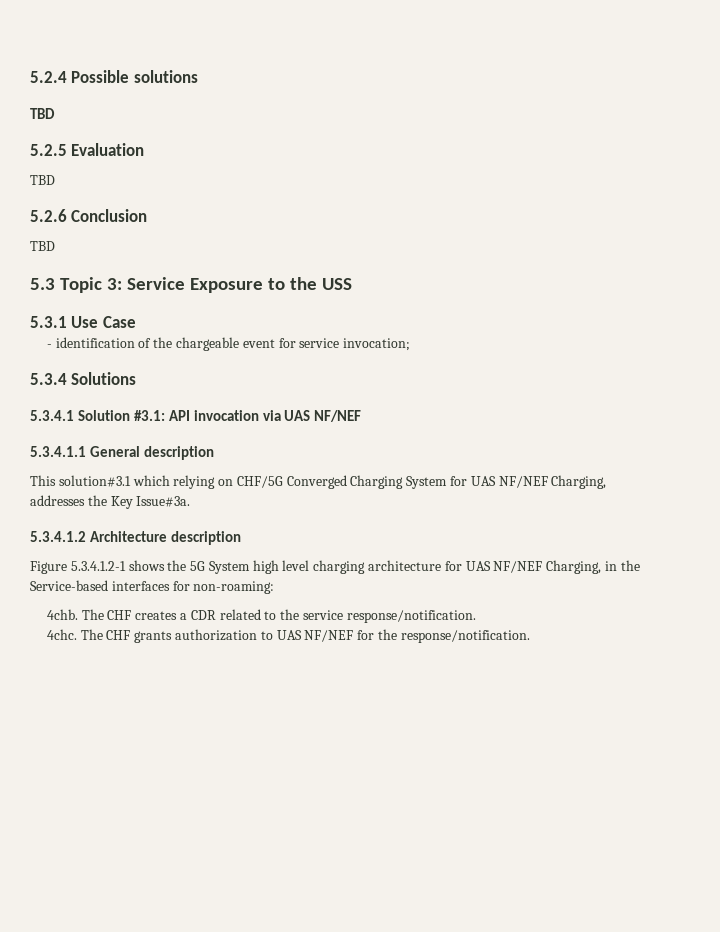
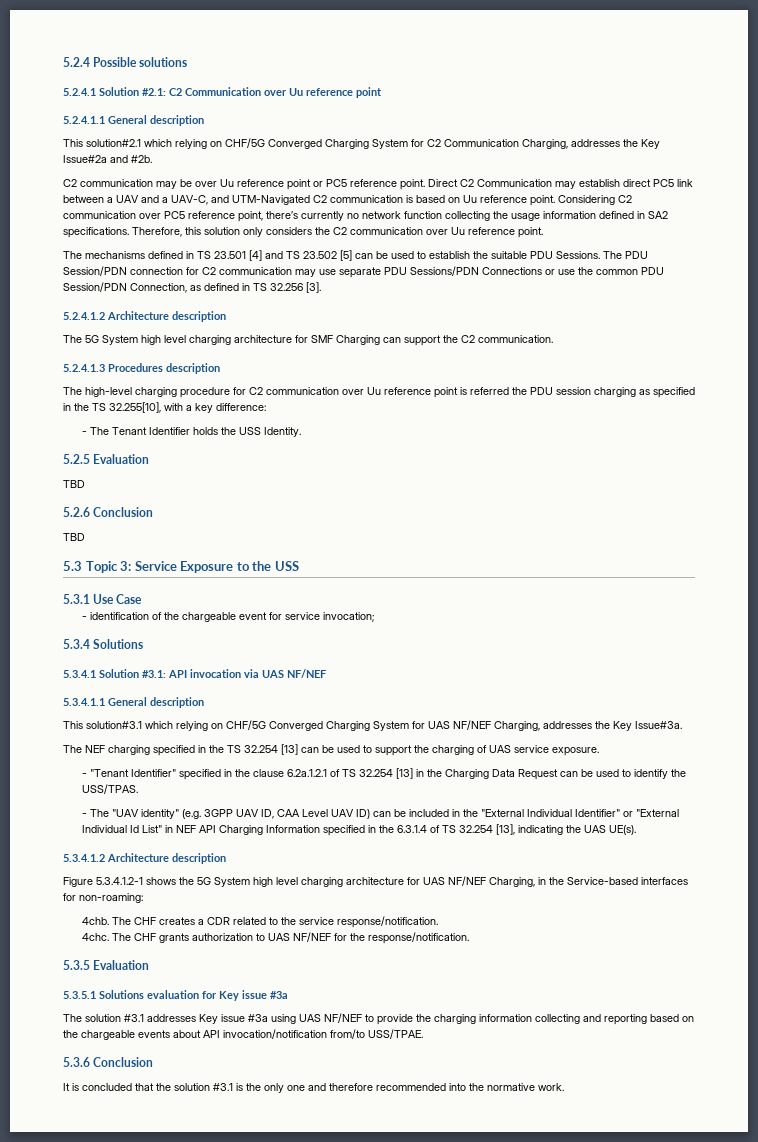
  5.2.4 Possible solutions
- TBD
+ 5.2.4.1 Solution #2.1: C2 Communication over Uu reference point
+ 5.2.4.1.1 General description
+ This solution#2.1 which relying on CHF/5G Converged Charging System for C2 Communication Charging, addresses the Key Issue#2a and #2b.
+ C2 communication may be over Uu reference point or PC5 reference point. Direct C2 Communication may establish direct PC5 link between a UAV and a UAV-C, and UTM-Navigated C2 communication is based on Uu reference point. Considering C2 communication over PC5 reference point, there’s currently no network function collecting the usage information defined in SA2 specifications. Therefore, this solution only considers the C2 communication over Uu reference point.
+ The mechanisms defined in TS 23.501 [4] and TS 23.502 [5] can be used to establish the suitable PDU Sessions. The PDU Session/PDN connection for C2 communication may use separate PDU Sessions/PDN Connections or use the common PDU Session/PDN Connection, as defined in TS 32.256 [3].
+ 5.2.4.1.2 Architecture description
+ The 5G System high level charging architecture for SMF Charging can support the C2 communication.
+ 5.2.4.1.3 Procedures description
+ The high-level charging procedure for C2 communication over Uu reference point is referred the PDU session charging as specified in the TS 32.255[10], with a key difference:
+ - The Tenant Identifier holds the USS Identity.
+ The NEF charging specified in the TS 32.254 [13] can be used to support the charging of UAS service exposure.
+ - "Tenant Identifier" specified in the clause 6.2a.1.2.1 of TS 32.254 [13] in the Charging Data Request can be used to identify the USS/TPAS.
+ - The "UAV identity" (e.g. 3GPP UAV ID, CAA Level UAV ID) can be included in the "External Individual Identifier" or "External Individual Id List" in NEF API Charging Information specified in the 6.3.1.4 of TS 32.254 [13], indicating the UAS UE(s).
+ 5.3.5 Evaluation
+ 5.3.5.1 Solutions evaluation for Key issue #3a
+ The solution #3.1 addresses Key issue #3a using UAS NF/NEF to provide the charging information collecting and reporting based on the chargeable events about API invocation/notification from/to USS/TPAE.
+ 5.3.6 Conclusion
+ It is concluded that the solution #3.1 is the only one and therefore recommended into the normative work.

